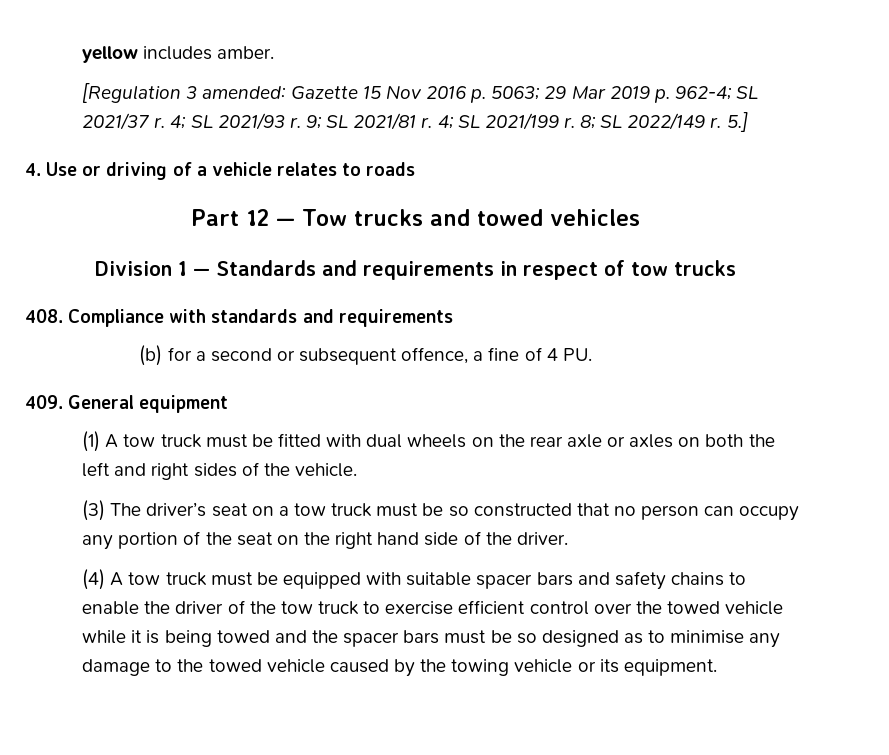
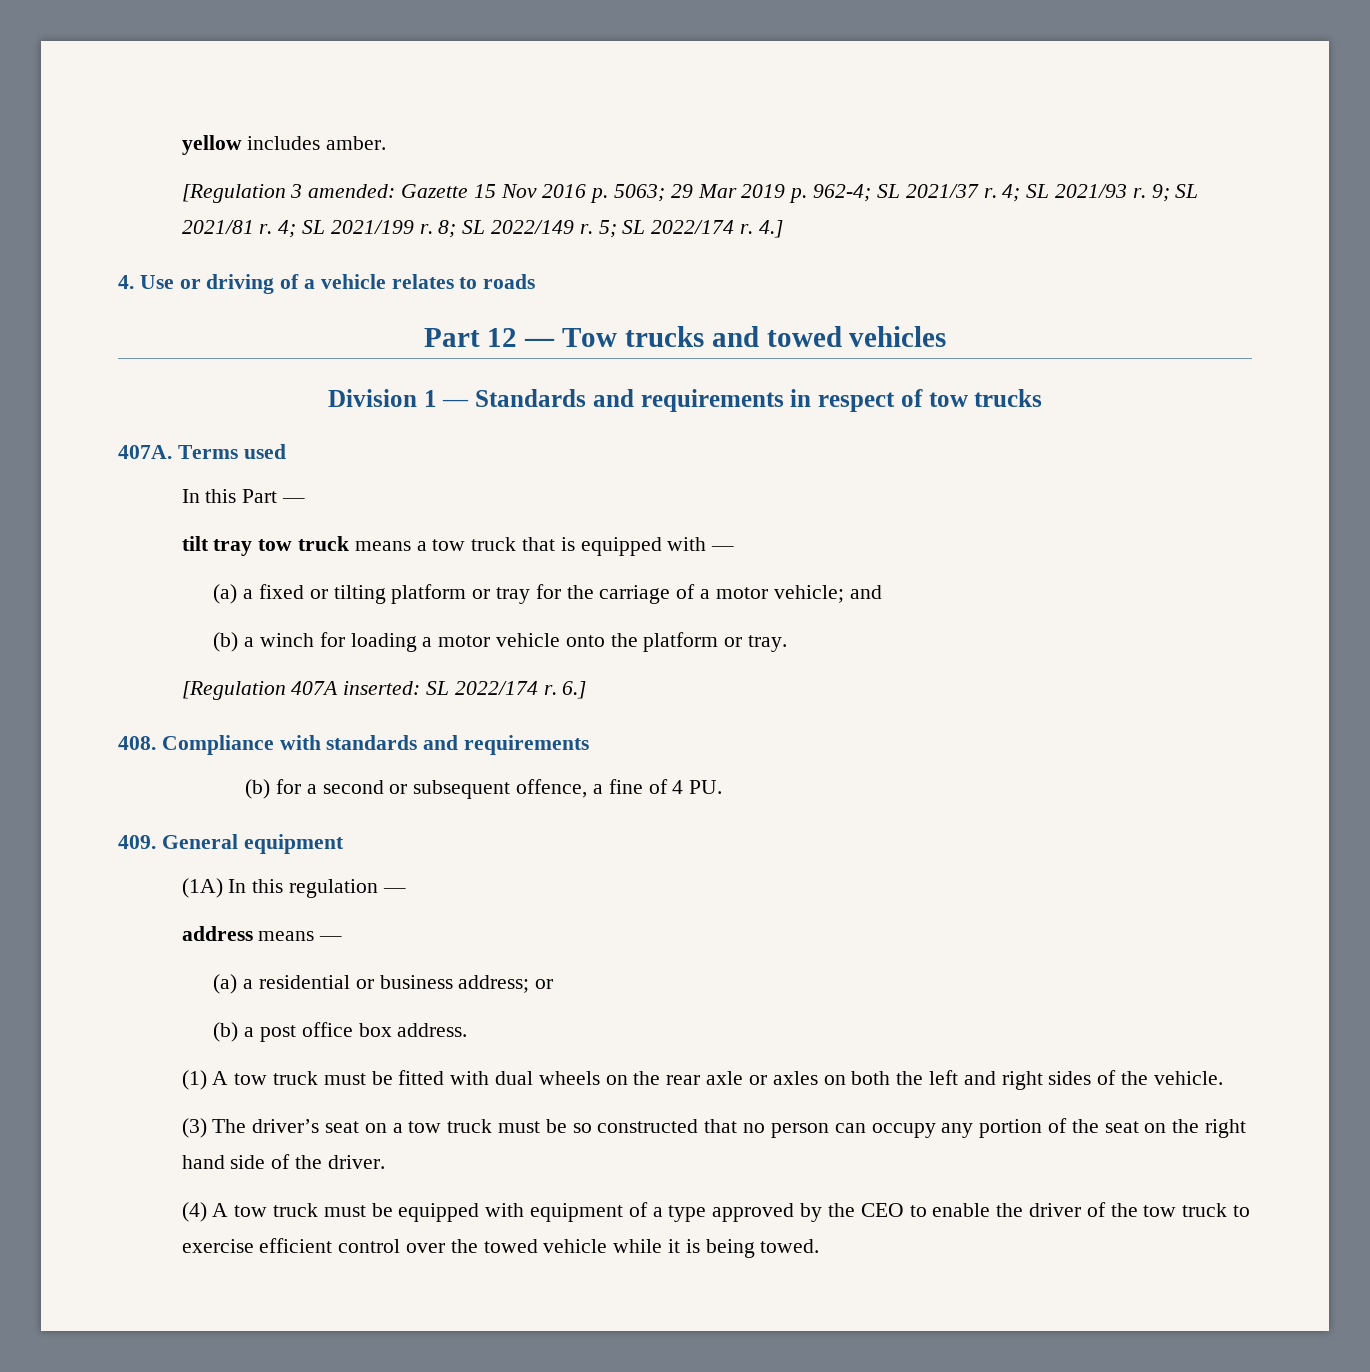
- 5.]
+ 5; SL 2022/174 r. 4.]
+ 407A. Terms used
+ In this Part —
+ tilt tray tow truck means a tow truck that is equipped with —
+ (a) a fixed or tilting platform or tray for the carriage of a motor vehicle; and
+ (b) a winch for loading a motor vehicle onto the platform or tray.
+ [Regulation 407A inserted: SL 2022/174 r. 6.]
+ (1A) In this regulation —
+ address means —
+ (a) a residential or business address; or
+ (b) a post office box address.
- (4) A tow truck must be equipped with suitable spacer bars and safety chains to enable the driver of the tow truck to exercise efficient control over the towed vehicle while it is being towed and the spacer bars must be so designed as to minimise any damage to the towed vehicle caused by the towing vehicle or its equipment.
+ (4) A tow truck must be equipped with equipment of a type approved by the CEO to enable the driver of the tow truck to exercise efficient control over the towed vehicle while it is being towed.

